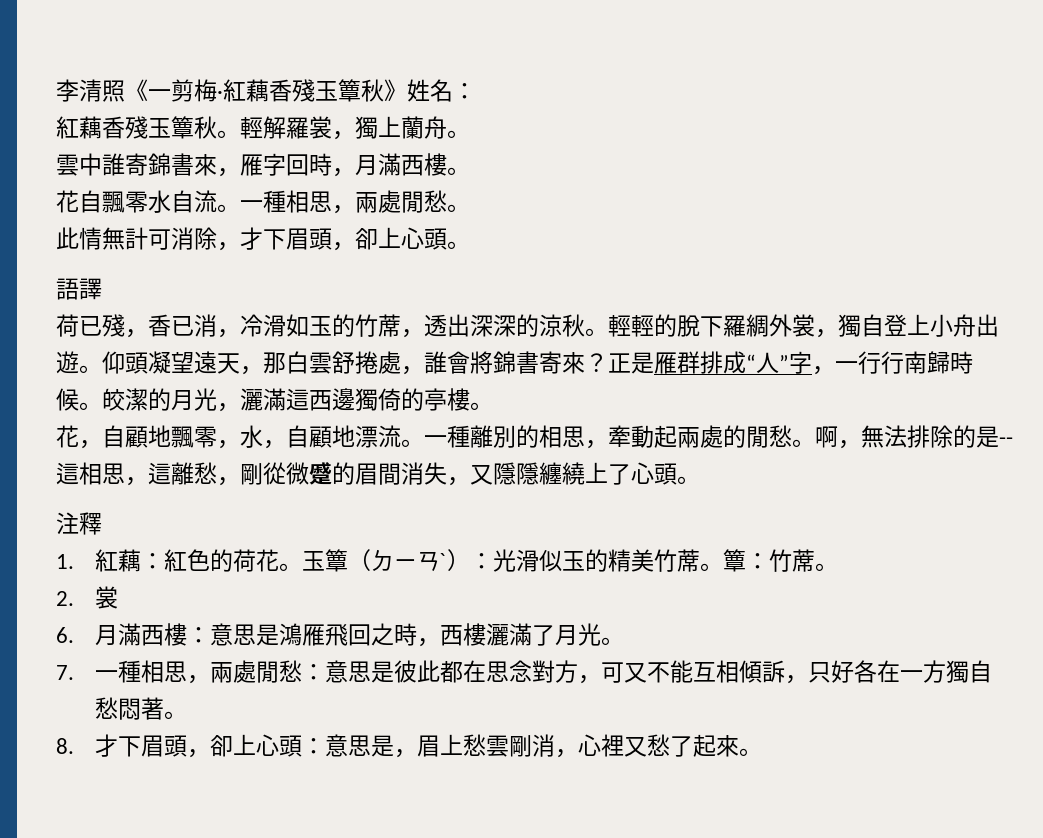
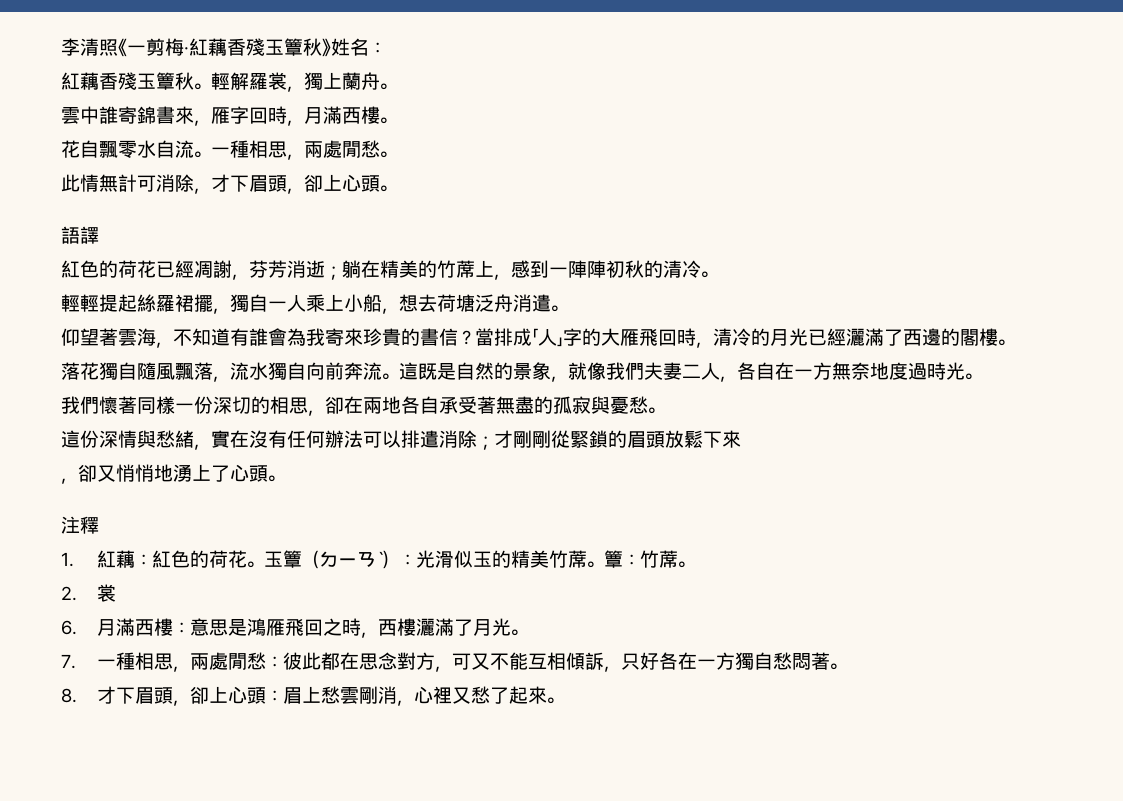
- 荷已殘，香已消，冷滑如玉的竹蓆，透出深深的涼秋。輕輕的脫下羅綢外裳，獨自登上小舟出遊。仰頭凝望遠天，那白雲舒捲處，誰會將錦書寄來？正是雁群排成“人”字，一行行南歸時候。皎潔的月光，灑滿這西邊獨倚的亭樓。
- 花，自顧地飄零，水，自顧地漂流。一種離別的相思，牽動起兩處的閒愁。啊，無法排除的是--這相思，這離愁，剛從微蹙的眉間消失，又隱隱纏繞上了心頭。
+ 紅色的荷花已經凋謝，芬芳消逝；躺在精美的竹蓆上，感到一陣陣初秋的清冷。
+ 輕輕提起絲羅裙擺，獨自一人乘上小船，想去荷塘泛舟消遣。
+ 仰望著雲海，不知道有誰會為我寄來珍貴的書信？當排成「人」字的大雁飛回時，清冷的月光已經灑滿了西邊的閣樓。
+ 落花獨自隨風飄落，流水獨自向前奔流。這既是自然的景象，就像我們夫妻二人，各自在一方無奈地度過時光。
+ 我們懷著同樣一份深切的相思，卻在兩地各自承受著無盡的孤寂與憂愁。
+ 這份深情與愁緒，實在沒有任何辦法可以排遣消除；才剛剛從緊鎖的眉頭放鬆下來
+ ，卻又悄悄地湧上了心頭。
- 7.一種相思，兩處閒愁：意思是彼此都在思念對方，可又不能互相傾訴，只好各在一方獨自愁悶著。
+ 7.一種相思，兩處閒愁：彼此都在思念對方，可又不能互相傾訴，只好各在一方獨自愁悶著。
- 8.才下眉頭，卻上心頭：意思是，眉上愁雲剛消，心裡又愁了起來。
+ 8.才下眉頭，卻上心頭：眉上愁雲剛消，心裡又愁了起來。

